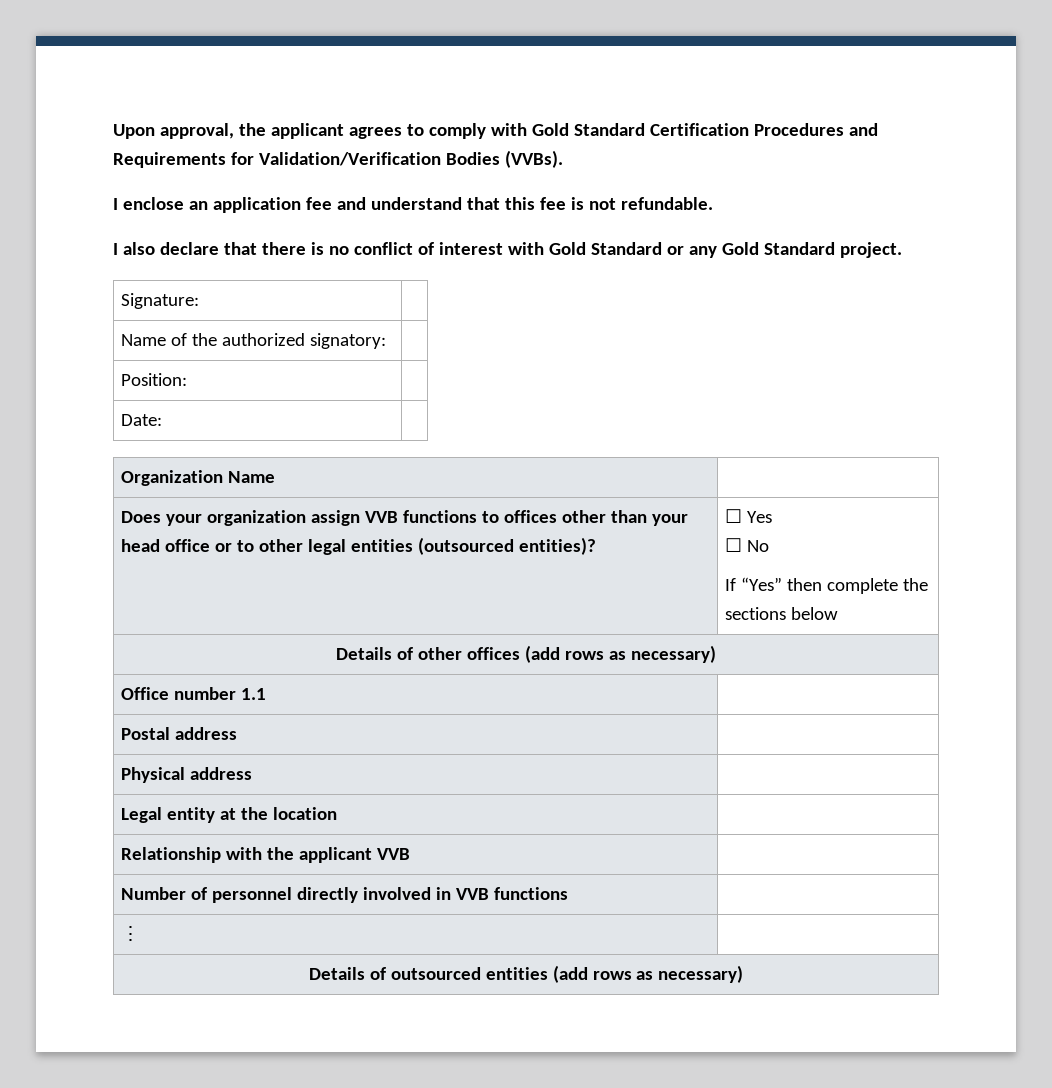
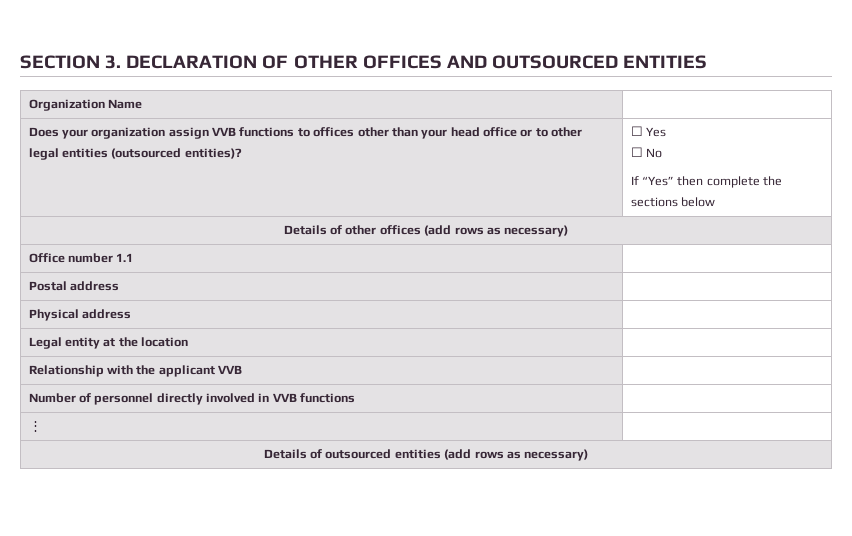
- Upon approval, the applicant agrees to comply with Gold Standard Certification Procedures and Requirements for Validation/Verification Bodies (VVBs).
- I enclose an application fee and understand that this fee is not refundable.
- I also declare that there is no conflict of interest with Gold Standard or any Gold Standard project.
- Signature: |
- Name of the authorized signatory: |
- Position: |
- Date: |
+ SECTION 3. DECLARATION OF OTHER OFFICES AND OUTSOURCED ENTITIES

